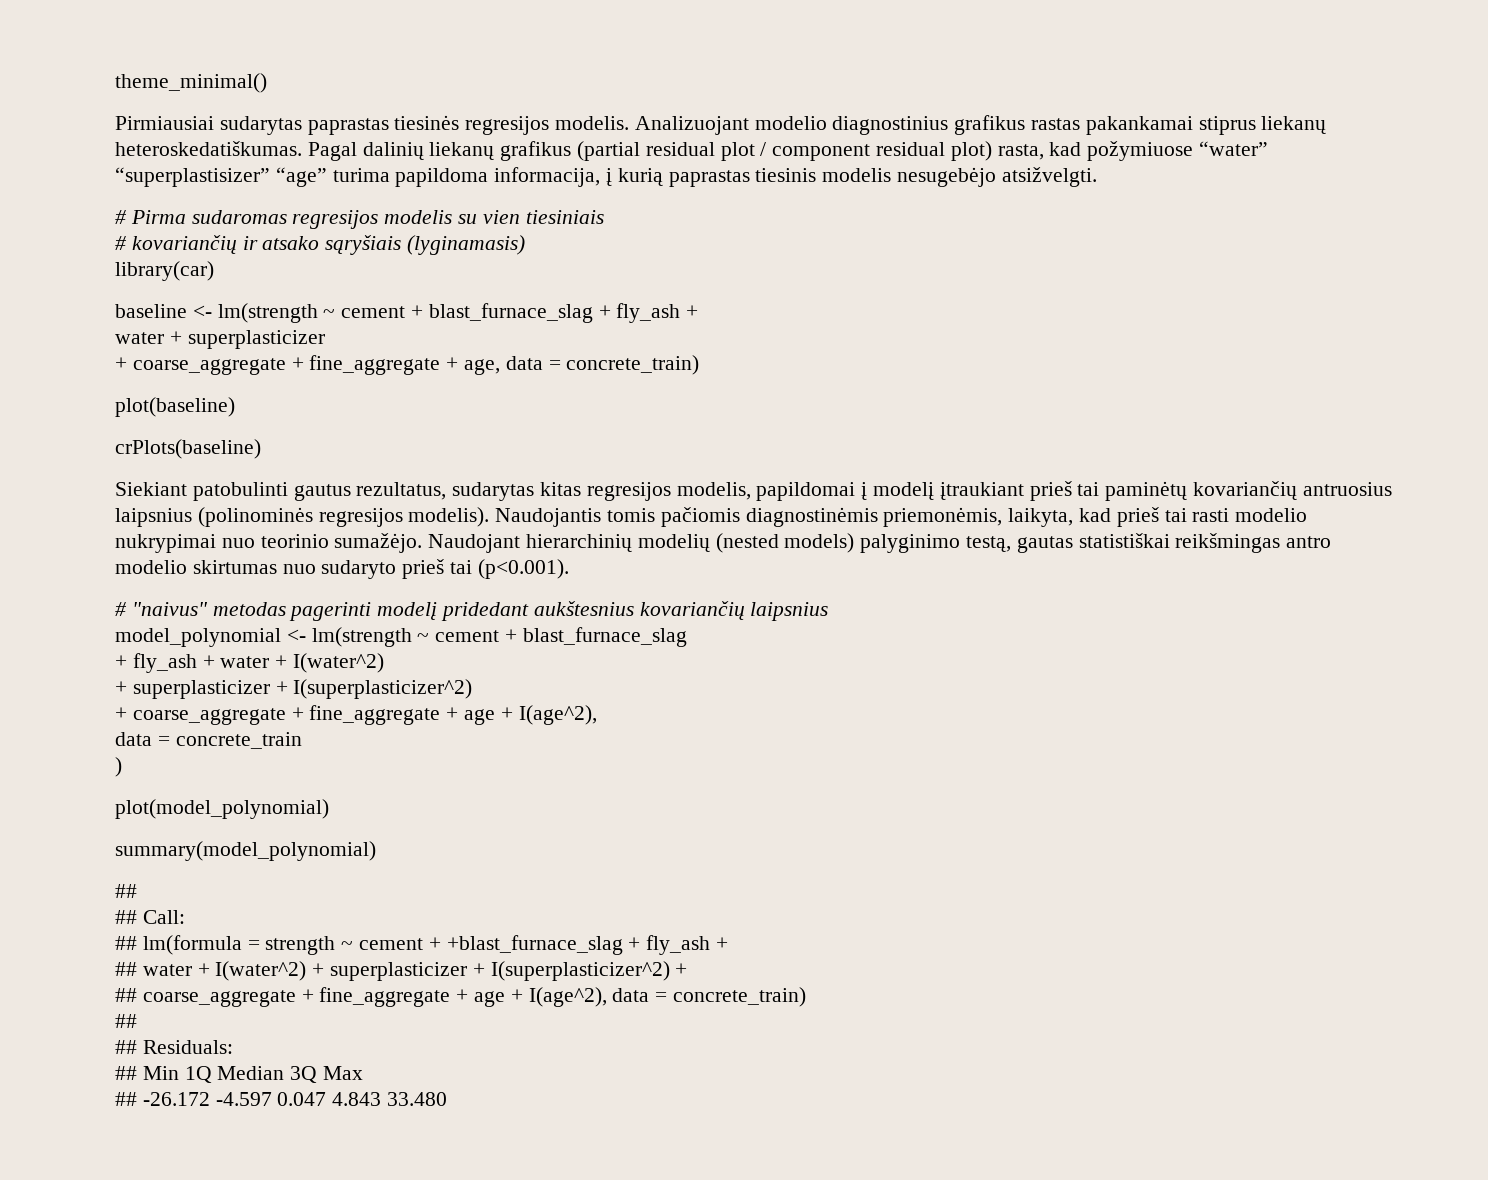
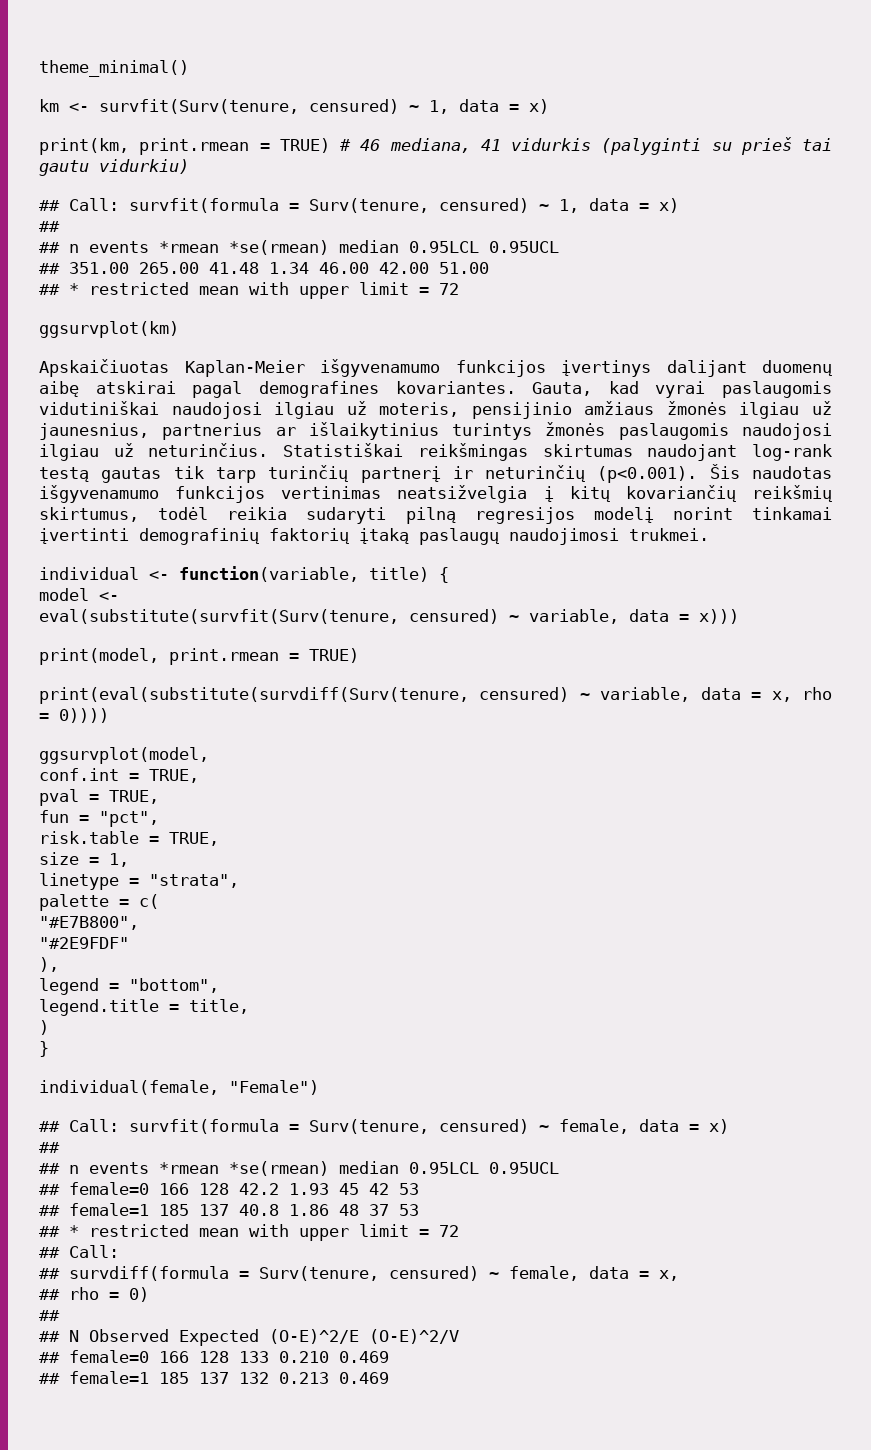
- Pirmiausiai sudarytas paprastas tiesinės regresijos modelis. Analizuojant modelio diagnostinius grafikus rastas pakankamai stiprus liekanų heteroskedatiškumas. Pagal dalinių liekanų grafikus (partial residual plot / component residual plot) rasta, kad požymiuose “water” “superplastisizer” “age” turima papildoma informacija, į kurią paprastas tiesinis modelis nesugebėjo atsižvelgti.
- # Pirma sudaromas regresijos modelis su vien tiesiniais
- # kovariančių ir atsako sąryšiais (lyginamasis)
- library(car)
- baseline <- lm(strength ~ cement + blast_furnace_slag + fly_ash +
- water + superplasticizer
- + coarse_aggregate + fine_aggregate + age, data = concrete_train)
- plot(baseline)
- crPlots(baseline)
- Siekiant patobulinti gautus rezultatus, sudarytas kitas regresijos modelis, papildomai į modelį įtraukiant prieš tai paminėtų kovariančių antruosius laipsnius (polinominės regresijos modelis). Naudojantis tomis pačiomis diagnostinėmis priemonėmis, laikyta, kad prieš tai rasti modelio nukrypimai nuo teorinio sumažėjo. Naudojant hierarchinių modelių (nested models) palyginimo testą, gautas statistiškai reikšmingas antro modelio skirtumas nuo sudaryto prieš tai (p<0.001).
- # "naivus" metodas pagerinti modelį pridedant aukštesnius kovariančių laipsnius
- model_polynomial <- lm(strength ~ cement + blast_furnace_slag
- + fly_ash + water + I(water^2)
- + superplasticizer + I(superplasticizer^2)
- + coarse_aggregate + fine_aggregate + age + I(age^2),
- data = concrete_train
+ km <- survfit(Surv(tenure, censured) ~ 1, data = x)
+ print(km, print.rmean = TRUE) # 46 mediana, 41 vidurkis (palyginti su prieš tai gautu vidurkiu)
+ ## Call: survfit(formula = Surv(tenure, censured) ~ 1, data = x)
+ ##
+ ## n events *rmean *se(rmean) median 0.95LCL 0.95UCL
+ ## 351.00 265.00 41.48 1.34 46.00 42.00 51.00
+ ## * restricted mean with upper limit = 72
+ ggsurvplot(km)
+ Apskaičiuotas Kaplan-Meier išgyvenamumo funkcijos įvertinys dalijant duomenų aibę atskirai pagal demografines kovariantes. Gauta, kad vyrai paslaugomis vidutiniškai naudojosi ilgiau už moteris, pensijinio amžiaus žmonės ilgiau už jaunesnius, partnerius ar išlaikytinius turintys žmonės paslaugomis naudojosi ilgiau už neturinčius. Statistiškai reikšmingas skirtumas naudojant log-rank testą gautas tik tarp turinčių partnerį ir neturinčių (p<0.001). Šis naudotas išgyvenamumo funkcijos vertinimas neatsižvelgia į kitų kovariančių reikšmių skirtumus, todėl reikia sudaryti pilną regresijos modelį norint tinkamai įvertinti demografinių faktorių įtaką paslaugų naudojimosi trukmei.
+ individual <- function(variable, title) {
+ model <-
+ eval(substitute(survfit(Surv(tenure, censured) ~ variable, data = x)))
+ print(model, print.rmean = TRUE)
+ print(eval(substitute(survdiff(Surv(tenure, censured) ~ variable, data = x, rho = 0))))
+ ggsurvplot(model,
+ conf.int = TRUE,
+ pval = TRUE,
+ fun = "pct",
+ risk.table = TRUE,
+ size = 1,
+ linetype = "strata",
+ palette = c(
+ "#E7B800",
+ "#2E9FDF"
+ ),
+ legend = "bottom",
+ legend.title = title,
  )
- plot(model_polynomial)
- summary(model_polynomial)
+ }
+ individual(female, "Female")
+ ## Call: survfit(formula = Surv(tenure, censured) ~ female, data = x)
  ##
+ ## n events *rmean *se(rmean) median 0.95LCL 0.95UCL
+ ## female=0 166 128 42.2 1.93 45 42 53
+ ## female=1 185 137 40.8 1.86 48 37 53
+ ## * restricted mean with upper limit = 72
  ## Call:
- ## lm(formula = strength ~ cement + +blast_furnace_slag + fly_ash +
- ## water + I(water^2) + superplasticizer + I(superplasticizer^2) +
- ## coarse_aggregate + fine_aggregate + age + I(age^2), data = concrete_train)
+ ## survdiff(formula = Surv(tenure, censured) ~ female, data = x,
+ ## rho = 0)
  ##
- ## Residuals:
- ## Min 1Q Median 3Q Max
- ## -26.172 -4.597 0.047 4.843 33.480
+ ## N Observed Expected (O-E)^2/E (O-E)^2/V
+ ## female=0 166 128 133 0.210 0.469
+ ## female=1 185 137 132 0.213 0.469

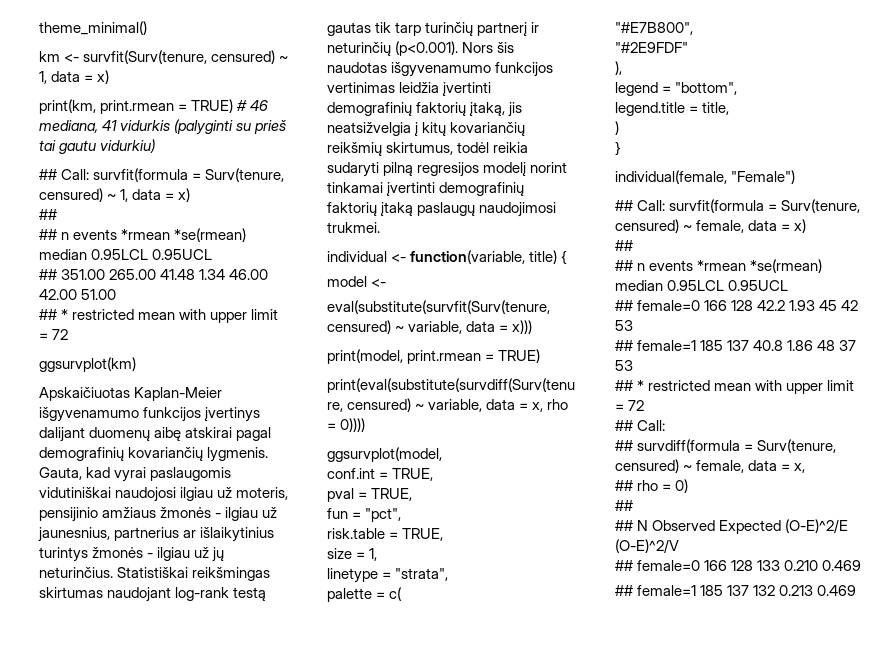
- Apskaičiuotas Kaplan-Meier išgyvenamumo funkcijos įvertinys dalijant duomenų aibę atskirai pagal demografines kovariantes.
+ Apskaičiuotas Kaplan-Meier išgyvenamumo funkcijos įvertinys dalijant duomenų aibę atskirai pagal demografinių kovariančių lygmenis.
- Gauta, kad vyrai paslaugomis vidutiniškai naudojosi ilgiau už moteris, pensijinio amžiaus žmonės ilgiau už jaunesnius, partnerius ar išlaikytinius turintys žmonės paslaugomis naudojosi ilgiau už neturinčius.
+ Gauta, kad vyrai paslaugomis vidutiniškai naudojosi ilgiau už moteris, pensijinio amžiaus žmonės - ilgiau už jaunesnius, partnerius ar išlaikytinius turintys žmonės - ilgiau už jų neturinčius.
- Statistiškai reikšmingas skirtumas naudojant log-rank testą gautas tik tarp turinčių partnerį ir neturinčių (p<0.001). Šis naudotas išgyvenamumo funkcijos vertinimas neatsižvelgia į kitų kovariančių reikšmių skirtumus, todėl reikia sudaryti pilną regresijos modelį norint tinkamai įvertinti demografinių faktorių įtaką paslaugų naudojimosi trukmei.
+ Statistiškai reikšmingas skirtumas naudojant log-rank testą gautas tik tarp turinčių partnerį ir neturinčių (p<0.001). Nors šis naudotas išgyvenamumo funkcijos vertinimas leidžia įvertinti demografinių faktorių įtaką, jis neatsižvelgia į kitų kovariančių reikšmių skirtumus, todėl reikia sudaryti pilną regresijos modelį norint tinkamai įvertinti demografinių faktorių įtaką paslaugų naudojimosi trukmei.

